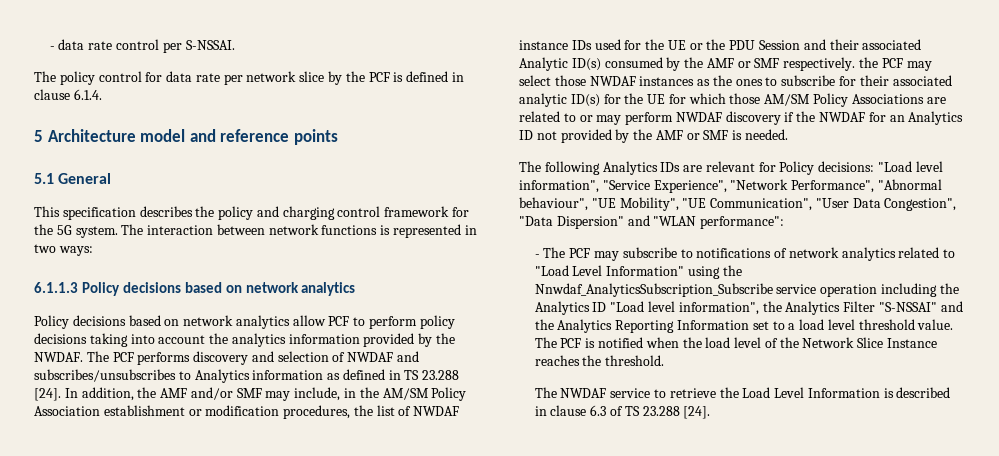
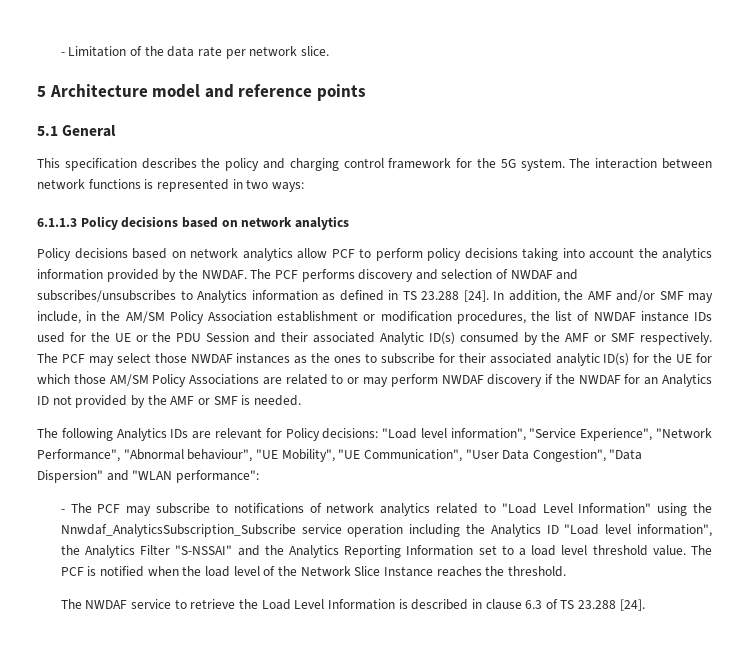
- - data rate control per S-NSSAI.
- The policy control for data rate per network slice by the PCF is defined in clause 6.1.4.
+ - Limitation of the data rate per network slice.
- In addition, the AMF and/or SMF may include, in the AM/SM Policy Association establishment or modification procedures, the list of NWDAF instance IDs used for the UE or the PDU Session and their associated Analytic ID(s) consumed by the AMF or SMF respectively. the PCF may select those NWDAF instances as the ones to subscribe for their associated analytic ID(s) for the UE for which those AM/SM Policy Associations are related to or may perform NWDAF discovery if the NWDAF for an Analytics ID not provided by the AMF or SMF is needed.
+ In addition, the AMF and/or SMF may include, in the AM/SM Policy Association establishment or modification procedures, the list of NWDAF instance IDs used for the UE or the PDU Session and their associated Analytic ID(s) consumed by the AMF or SMF respectively. The PCF may select those NWDAF instances as the ones to subscribe for their associated analytic ID(s) for the UE for which those AM/SM Policy Associations are related to or may perform NWDAF discovery if the NWDAF for an Analytics ID not provided by the AMF or SMF is needed.

